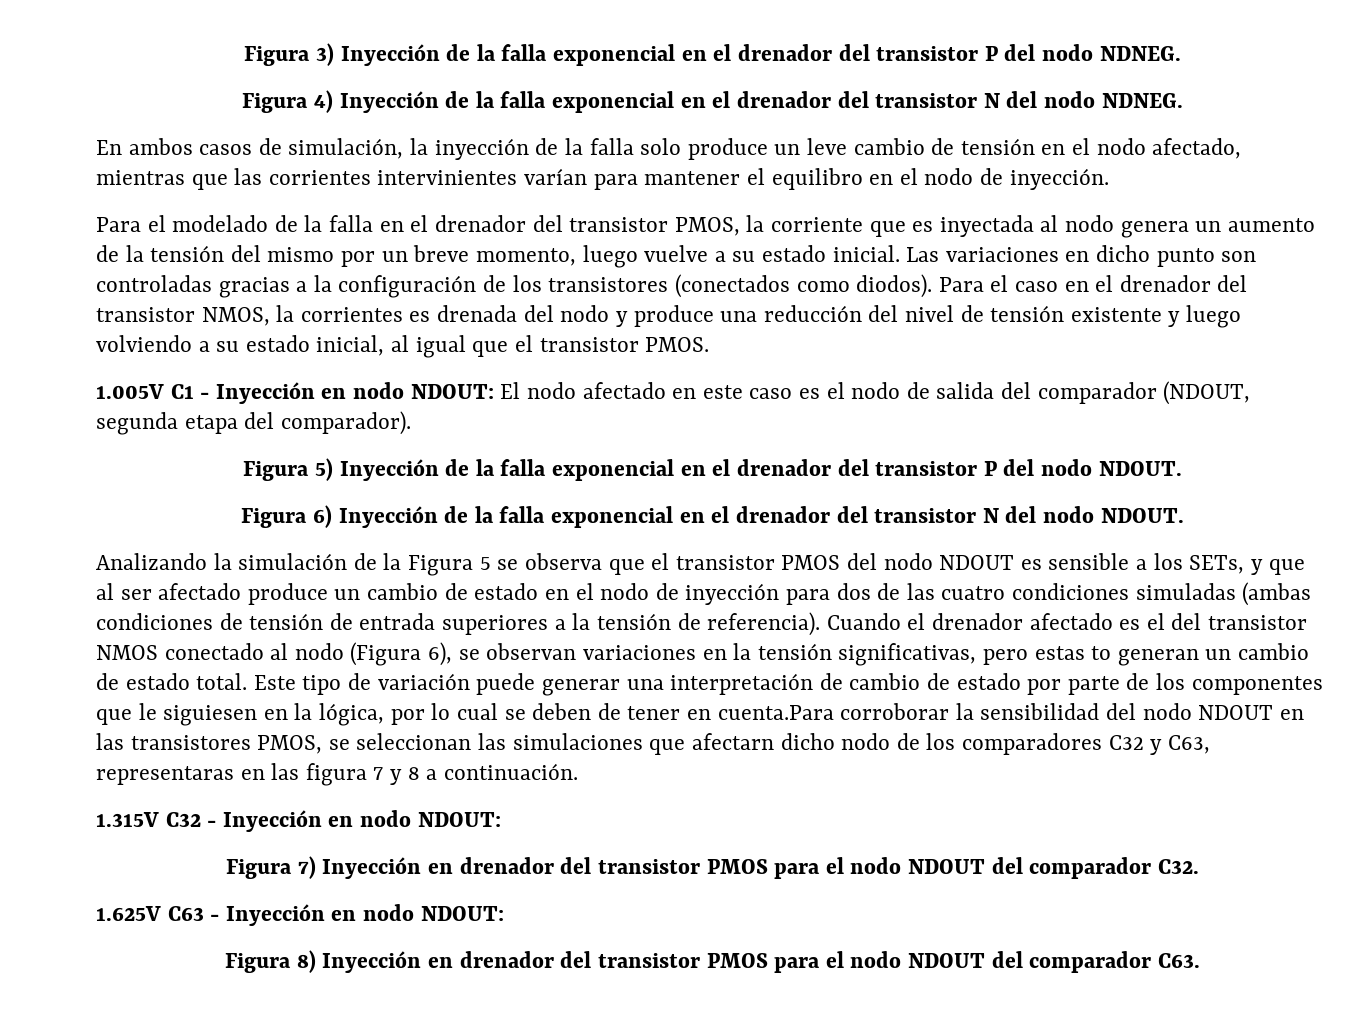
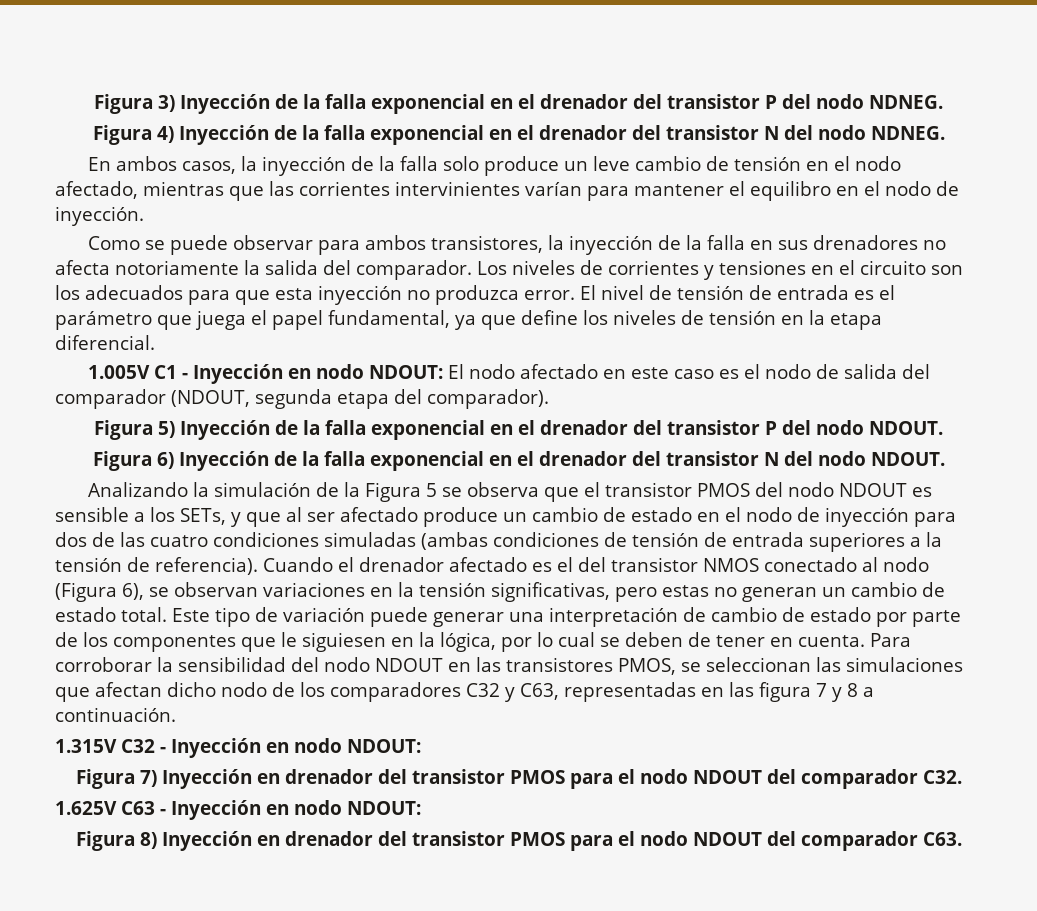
- En ambos casos de simulación, la inyección de la falla solo produce un leve cambio de tensión en el nodo afectado, mientras que las corrientes intervinientes varían para mantener el equilibro en el nodo de inyección.
+ En ambos casos, la inyección de la falla solo produce un leve cambio de tensión en el nodo afectado, mientras que las corrientes intervinientes varían para mantener el equilibro en el nodo de inyección.
- Para el modelado de la falla en el drenador del transistor PMOS, la corriente que es inyectada al nodo genera un aumento de la tensión del mismo por un breve momento, luego vuelve a su estado inicial. Las variaciones en dicho punto son controladas gracias a la configuración de los transistores (conectados como diodos). Para el caso en el drenador del transistor NMOS, la corrientes es drenada del nodo y produce una reducción del nivel de tensión existente y luego volviendo a su estado inicial, al igual que el transistor PMOS.
+ Como se puede observar para ambos transistores, la inyección de la falla en sus drenadores no afecta notoriamente la salida del comparador. Los niveles de corrientes y tensiones en el circuito son los adecuados para que esta inyección no produzca error. El nivel de tensión de entrada es el parámetro que juega el papel fundamental, ya que define los niveles de tensión en la etapa diferencial.
- Cuando el drenador afectado es el del transistor NMOS conectado al nodo (Figura 6), se observan variaciones en la tensión significativas, pero estas to generan un cambio de estado total.
+ Cuando el drenador afectado es el del transistor NMOS conectado al nodo (Figura 6), se observan variaciones en la tensión significativas, pero estas no generan un cambio de estado total.
- Este tipo de variación puede generar una interpretación de cambio de estado por parte de los componentes que le siguiesen en la lógica, por lo cual se deben de tener en cuenta.Para corroborar la sensibilidad del nodo NDOUT en las transistores PMOS, se seleccionan las simulaciones que afectarn dicho nodo de los comparadores C32 y C63, representaras en las figura 7 y 8 a continuación.
+ Este tipo de variación puede generar una interpretación de cambio de estado por parte de los componentes que le siguiesen en la lógica, por lo cual se deben de tener en cuenta. Para corroborar la sensibilidad del nodo NDOUT en las transistores PMOS, se seleccionan las simulaciones que afectan dicho nodo de los comparadores C32 y C63, representadas en las figura 7 y 8 a continuación.

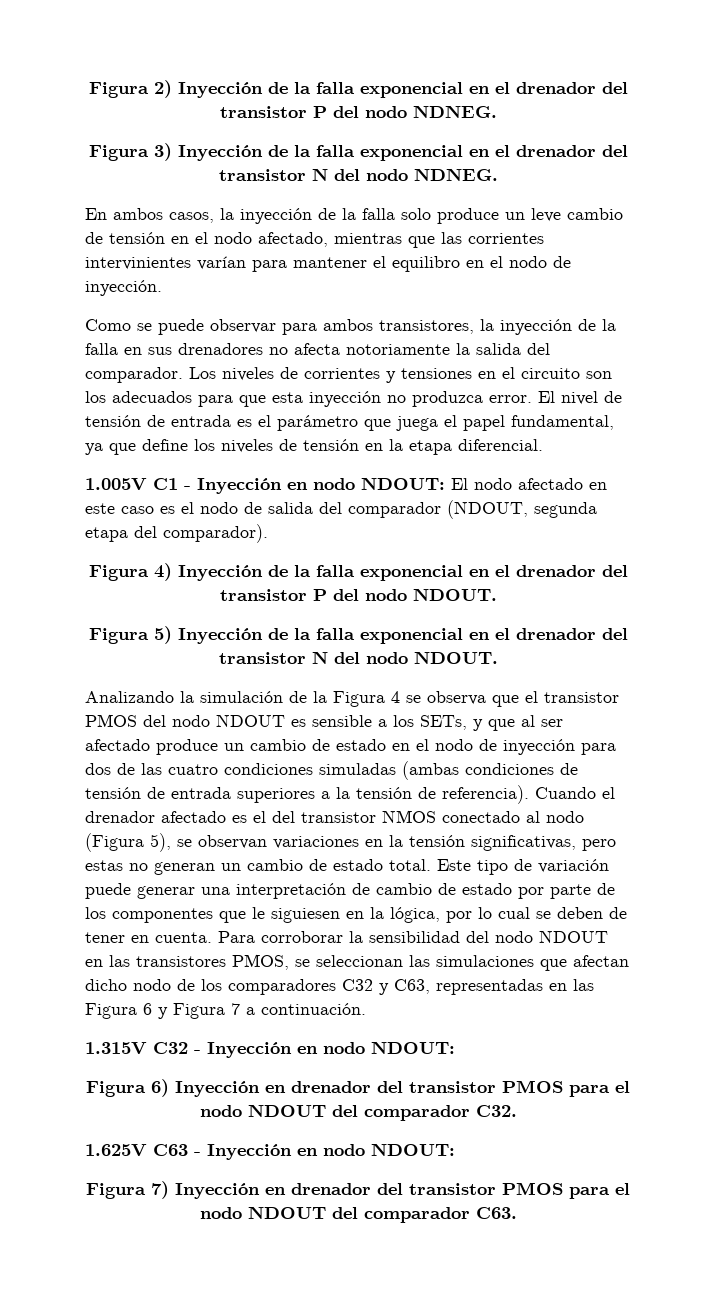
- Figura 3) Inyección de la falla exponencial en el drenador del transistor P del nodo NDNEG.
+ Figura 2) Inyección de la falla exponencial en el drenador del transistor P del nodo NDNEG.
- Figura 4) Inyección de la falla exponencial en el drenador del transistor N del nodo NDNEG.
+ Figura 3) Inyección de la falla exponencial en el drenador del transistor N del nodo NDNEG.
- Figura 5) Inyección de la falla exponencial en el drenador del transistor P del nodo NDOUT.
+ Figura 4) Inyección de la falla exponencial en el drenador del transistor P del nodo NDOUT.
- Figura 6) Inyección de la falla exponencial en el drenador del transistor N del nodo NDOUT.
+ Figura 5) Inyección de la falla exponencial en el drenador del transistor N del nodo NDOUT.
- Analizando la simulación de la Figura 5 se observa que el transistor PMOS del nodo NDOUT es sensible a los SETs, y que al ser afectado produce un cambio de estado en el nodo de inyección para dos de las cuatro condiciones simuladas (ambas condiciones de tensión de entrada superiores a la tensión de referencia).
+ Analizando la simulación de la Figura 4 se observa que el transistor PMOS del nodo NDOUT es sensible a los SETs, y que al ser afectado produce un cambio de estado en el nodo de inyección para dos de las cuatro condiciones simuladas (ambas condiciones de tensión de entrada superiores a la tensión de referencia).
- Cuando el drenador afectado es el del transistor NMOS conectado al nodo (Figura 6), se observan variaciones en la tensión significativas, pero estas no generan un cambio de estado total.
+ Cuando el drenador afectado es el del transistor NMOS conectado al nodo (Figura 5), se observan variaciones en la tensión significativas, pero estas no generan un cambio de estado total.
- Para corroborar la sensibilidad del nodo NDOUT en las transistores PMOS, se seleccionan las simulaciones que afectan dicho nodo de los comparadores C32 y C63, representadas en las figura 7 y 8 a continuación.
+ Para corroborar la sensibilidad del nodo NDOUT en las transistores PMOS, se seleccionan las simulaciones que afectan dicho nodo de los comparadores C32 y C63, representadas en las Figura 6 y Figura 7 a continuación.
- Figura 7) Inyección en drenador del transistor PMOS para el nodo NDOUT del comparador C32.
+ Figura 6) Inyección en drenador del transistor PMOS para el nodo NDOUT del comparador C32.
- Figura 8) Inyección en drenador del transistor PMOS para el nodo NDOUT del comparador C63.
+ Figura 7) Inyección en drenador del transistor PMOS para el nodo NDOUT del comparador C63.

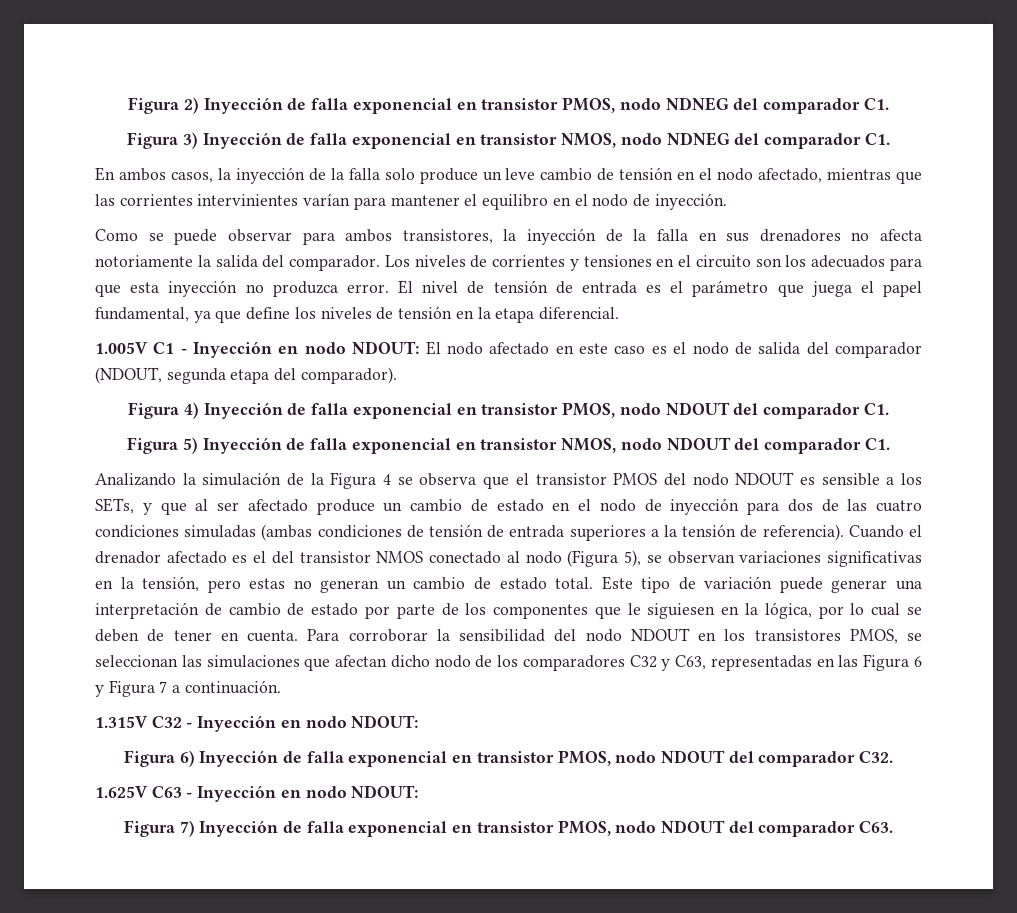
- Figura 2) Inyección de la falla exponencial en el drenador del transistor P del nodo NDNEG.
+ Figura 2) Inyección de falla exponencial en transistor PMOS, nodo NDNEG del comparador C1.
- Figura 3) Inyección de la falla exponencial en el drenador del transistor N del nodo NDNEG.
+ Figura 3) Inyección de falla exponencial en transistor NMOS, nodo NDNEG del comparador C1.
- Figura 4) Inyección de la falla exponencial en el drenador del transistor P del nodo NDOUT.
+ Figura 4) Inyección de falla exponencial en transistor PMOS, nodo NDOUT del comparador C1.
- Figura 5) Inyección de la falla exponencial en el drenador del transistor N del nodo NDOUT.
+ Figura 5) Inyección de falla exponencial en transistor NMOS, nodo NDOUT del comparador C1.
- Cuando el drenador afectado es el del transistor NMOS conectado al nodo (Figura 5), se observan variaciones en la tensión significativas, pero estas no generan un cambio de estado total.
+ Cuando el drenador afectado es el del transistor NMOS conectado al nodo (Figura 5), se observan variaciones significativas en la tensión, pero estas no generan un cambio de estado total.
- Para corroborar la sensibilidad del nodo NDOUT en las transistores PMOS, se seleccionan las simulaciones que afectan dicho nodo de los comparadores C32 y C63, representadas en las Figura 6 y Figura 7 a continuación.
+ Para corroborar la sensibilidad del nodo NDOUT en los transistores PMOS, se seleccionan las simulaciones que afectan dicho nodo de los comparadores C32 y C63, representadas en las Figura 6 y Figura 7 a continuación.
- Figura 6) Inyección en drenador del transistor PMOS para el nodo NDOUT del comparador C32.
+ Figura 6) Inyección de falla exponencial en transistor PMOS, nodo NDOUT del comparador C32.
- Figura 7) Inyección en drenador del transistor PMOS para el nodo NDOUT del comparador C63.
+ Figura 7) Inyección de falla exponencial en transistor PMOS, nodo NDOUT del comparador C63.

